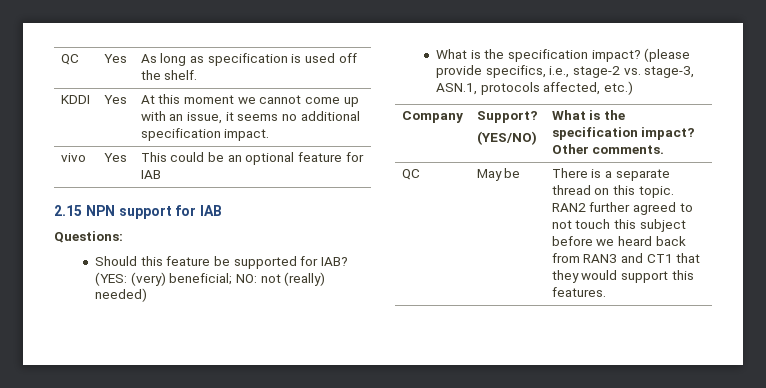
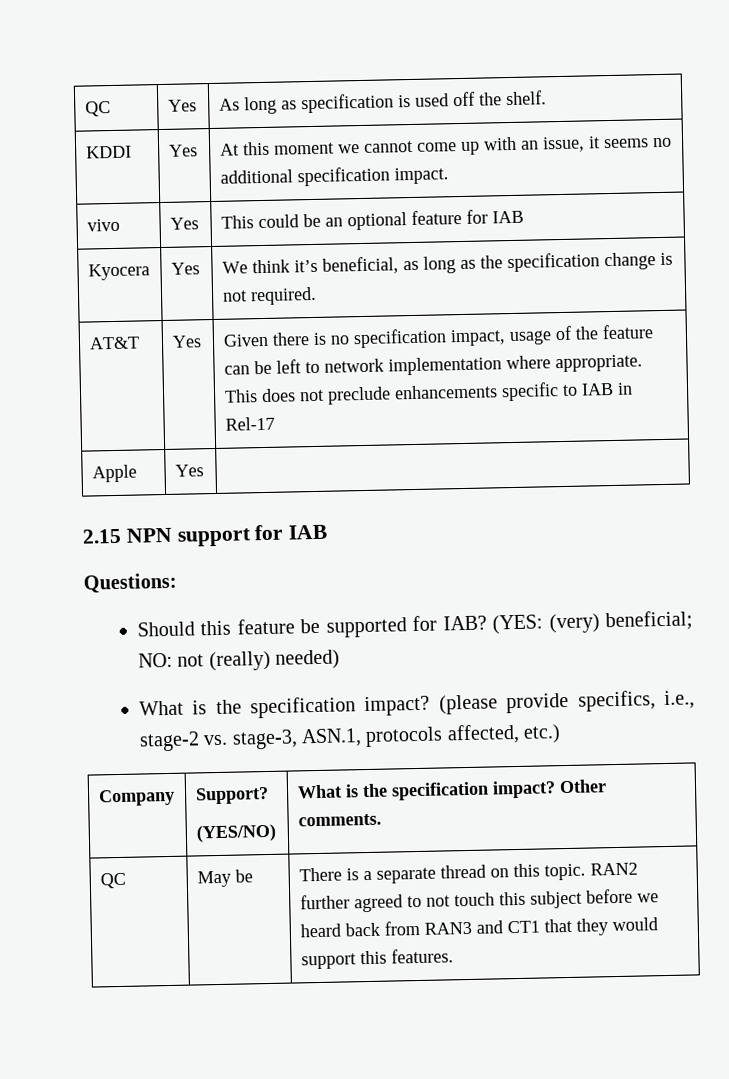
+ Kyocera | Yes | We think it’s beneficial, as long as the specification change is not required.
+ AT&T | Yes | Given there is no specification impact, usage of the feature can be left to network implementation where appropriate. This does not preclude enhancements specific to IAB in Rel-17
+ Apple | Yes |

